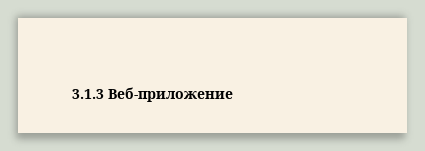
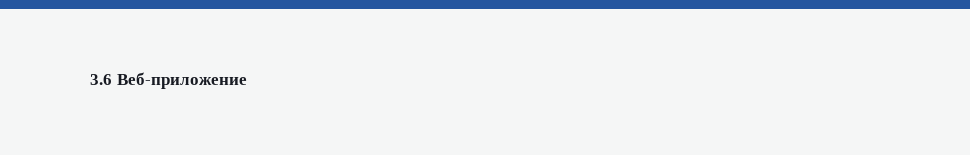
- 3.1.3 Веб-приложение
+ 3.6 Веб-приложение

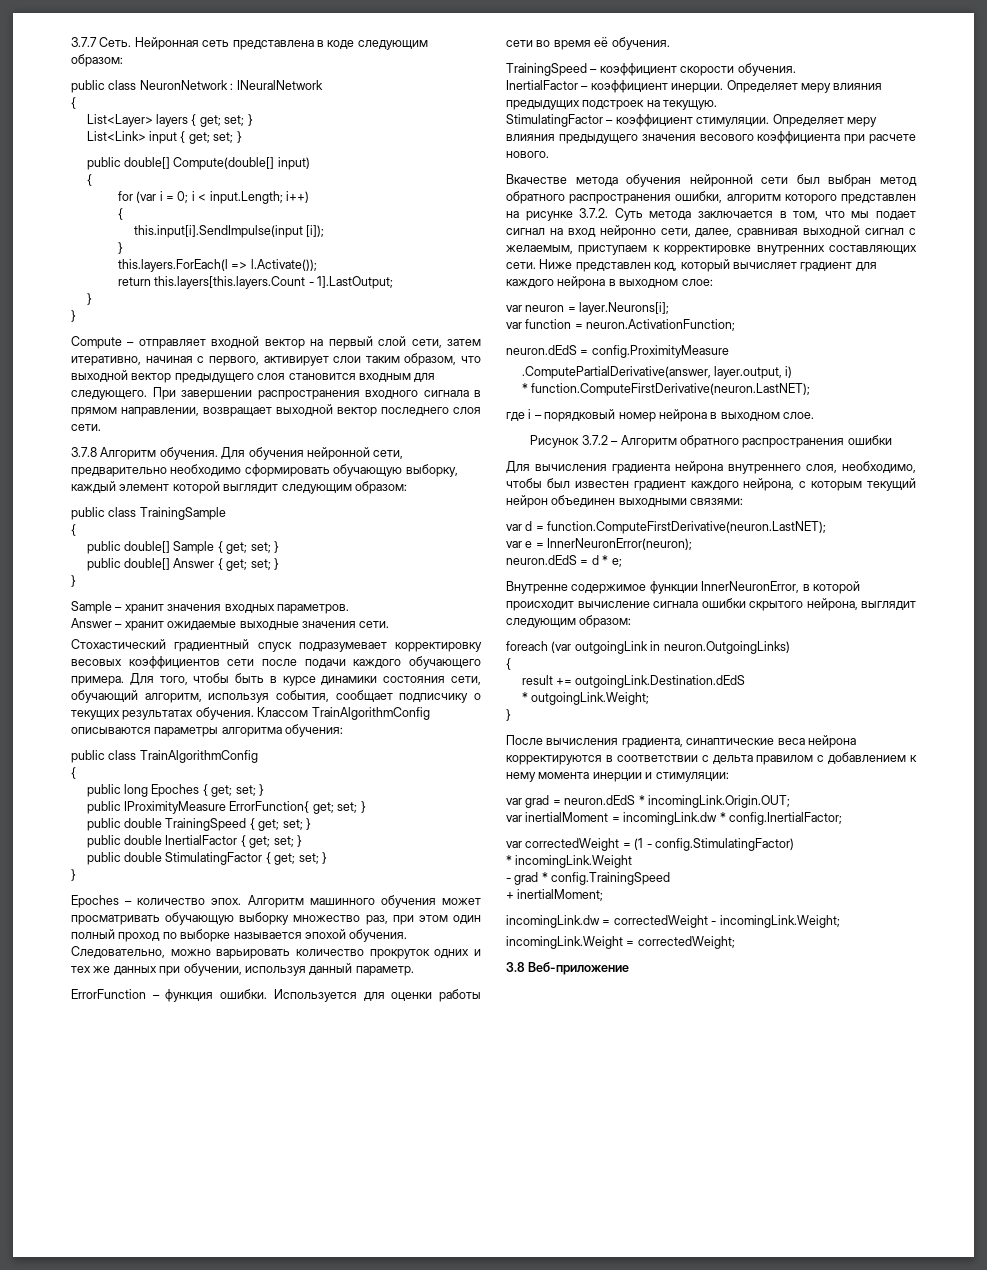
- 3.6 Веб-приложение
+ 3.7.7 Сеть. Нейронная сеть представлена в коде следующим образом:
+ public class NeuronNetwork : INeuralNetwork
+ {
+ List<Layer> layers { get; set; }
+ List<Link> input { get; set; }
+ public double[] Compute(double[] input)
+ {
+ for (var i = 0; i < input.Length; i++)
+ {
+ this.input[i].SendImpulse(input [i]);
+ }
+ this.layers.ForEach(l => l.Activate());
+ return this.layers[this.layers.Count - 1].LastOutput;
+ }
+ }
+ Compute – отправляет входной вектор на первый слой сети, затем итеративно, начиная с первого, активирует слои таким образом, что выходной вектор предыдущего слоя становится входным для следующего. При завершении распространения входного сигнала в прямом направлении, возвращает выходной вектор последнего слоя сети.
+ 3.7.8 Алгоритм обучения. Для обучения нейронной сети, предварительно необходимо сформировать обучающую выборку, каждый элемент которой выглядит следующим образом:
+ public class TrainingSample
+ {
+ public double[] Sample { get; set; }
+ public double[] Answer { get; set; }
+ }
+ Sample – хранит значения входных параметров.
+ Answer – хранит ожидаемые выходные значения сети.
+ Стохастический градиентный спуск подразумевает корректировку весовых коэффициентов сети после подачи каждого обучающего примера. Для того, чтобы быть в курсе динамики состояния сети, обучающий алгоритм, используя события, сообщает подписчику о текущих результатах обучения. Классом TrainAlgorithmConfig описываются параметры алгоритма обучения:
+ public class TrainAlgorithmConfig
+ {
+ public long Epoches { get; set; }
+ public IProximityMeasure ErrorFunction{ get; set; }
+ public double TrainingSpeed { get; set; }
+ public double InertialFactor { get; set; }
+ public double StimulatingFactor { get; set; }
+ }
+ Epoches – количество эпох. Алгоритм машинного обучения может просматривать обучающую выборку множество раз, при этом один полный проход по выборке называется эпохой обучения. Следовательно, можно варьировать количество прокруток одних и тех же данных при обучении, используя данный параметр.
+ ErrorFunction – функция ошибки. Используется для оценки работы сети во время её обучения.
+ TrainingSpeed – коэффициент скорости обучения.
+ InertialFactor – коэффициент инерции. Определяет меру влияния предыдущих подстроек на текущую.
+ StimulatingFactor – коэффициент стимуляции. Определяет меру влияния предыдущего значения весового коэффициента при расчете нового.
+ Вкачестве метода обучения нейронной сети был выбран метод обратного распространения ошибки, алгоритм которого представлен на рисунке 3.7.2. Суть метода заключается в том, что мы подает сигнал на вход нейронно сети, далее, сравнивая выходной сигнал с желаемым, приступаем к корректировке внутренних составляющих сети. Ниже представлен код, который вычисляет градиент для каждого нейрона в выходном слое:
+ var neuron = layer.Neurons[i];
+ var function = neuron.ActivationFunction;
+ neuron.dEdS = config.ProximityMeasure
+ .ComputePartialDerivative(answer, layer.output, i)
+ * function.ComputeFirstDerivative(neuron.LastNET);
+ где i – порядковый номер нейрона в выходном слое.
+ Рисунок 3.7.2 – Алгоритм обратного распространения ошибки
+ Для вычисления градиента нейрона внутреннего слоя, необходимо, чтобы был известен градиент каждого нейрона, с которым текущий нейрон объединен выходными связями:
+ var d = function.ComputeFirstDerivative(neuron.LastNET);
+ var e = InnerNeuronError(neuron);
+ neuron.dEdS = d * e;
+ Внутренне содержимое функции InnerNeuronError, в которой происходит вычисление сигнала ошибки скрытого нейрона, выглядит следующим образом:
+ foreach (var outgoingLink in neuron.OutgoingLinks)
+ {
+ result += outgoingLink.Destination.dEdS
+ * outgoingLink.Weight;
+ }
+ После вычисления градиента, синаптические веса нейрона корректируются в соответствии с дельта правилом с добавлением к нему момента инерции и стимуляции:
+ var grad = neuron.dEdS * incomingLink.Origin.OUT;
+ var inertialMoment = incomingLink.dw * config.InertialFactor;
+ var correctedWeight = (1 - config.StimulatingFactor)
+ * incomingLink.Weight
+ - grad * config.TrainingSpeed
+ + inertialMoment;
+ incomingLink.dw = correctedWeight - incomingLink.Weight;
+ incomingLink.Weight = correctedWeight;
+ 3.8 Веб-приложение

